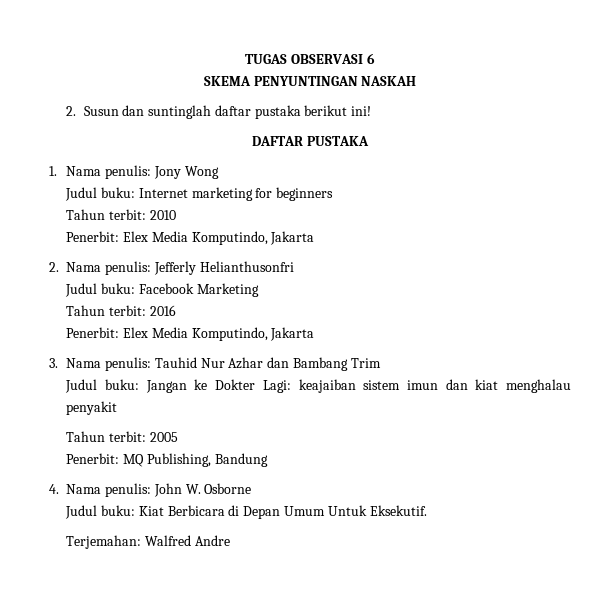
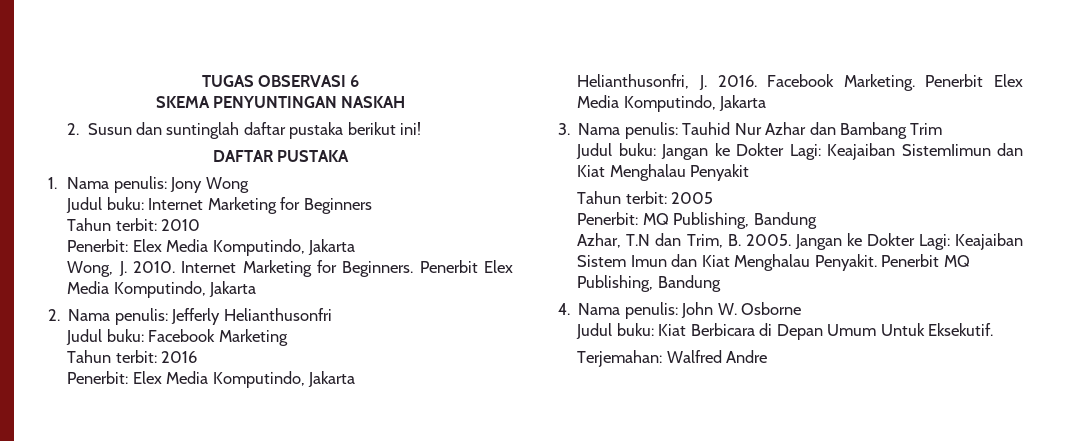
- Judul buku: Internet marketing for beginners
+ Judul buku: Internet Marketing for Beginners
+ Wong, J. 2010. Internet Marketing for Beginners. Penerbit Elex Media Komputindo, Jakarta
+ Helianthusonfri, J. 2016. Facebook Marketing. Penerbit Elex Media Komputindo, Jakarta
- Judul buku: Jangan ke Dokter Lagi: keajaiban sistem imun dan kiat menghalau penyakit
+ Judul buku: Jangan ke Dokter Lagi: Keajaiban SistemIimun dan Kiat Menghalau Penyakit
+ Azhar, T.N dan Trim, B. 2005. Jangan ke Dokter Lagi: Keajaiban Sistem Imun dan Kiat Menghalau Penyakit. Penerbit MQ Publishing, Bandung

